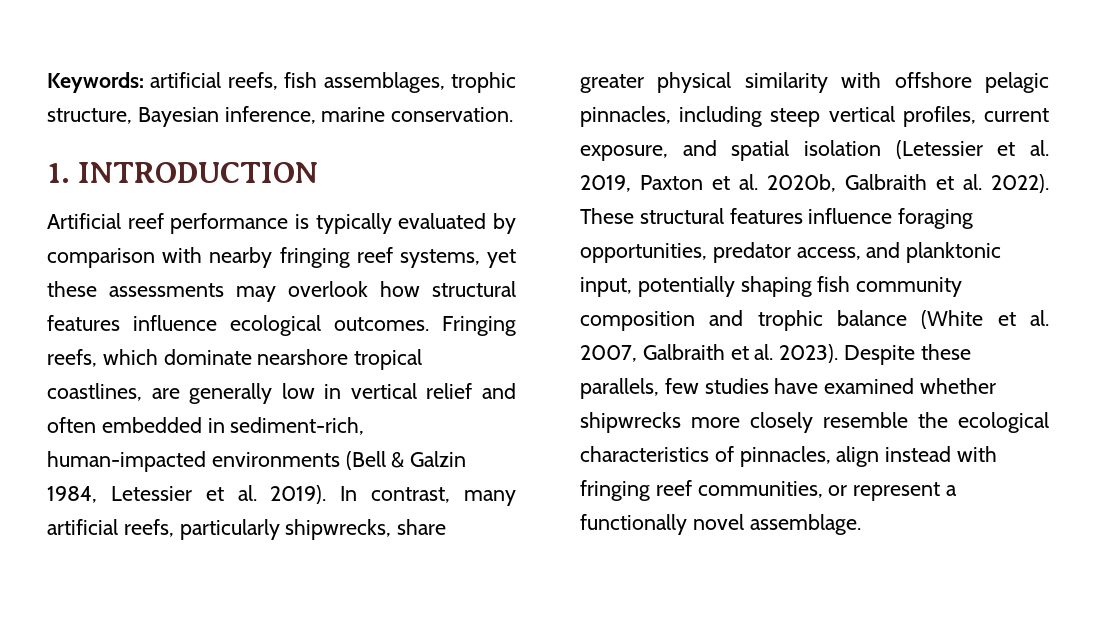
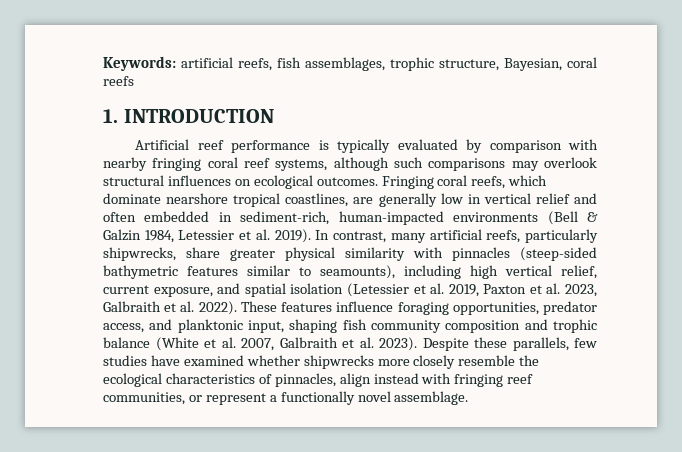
- Keywords: artificial reefs, fish assemblages, trophic structure, Bayesian inference, marine conservation.
+ Keywords: artificial reefs, fish assemblages, trophic structure, Bayesian, coral reefs
- Artificial reef performance is typically evaluated by comparison with nearby fringing reef systems, yet these assessments may overlook how structural features influence ecological outcomes.
+ Artificial reef performance is typically evaluated by comparison with nearby fringing coral reef systems, although such comparisons may overlook structural influences on ecological outcomes.
- Fringing reefs, which dominate nearshore tropical coastlines, are generally low in vertical relief and often embedded in sediment-rich, human-impacted environments (Bell & Galzin 1984, Letessier et al. 2019).
+ Fringing coral reefs, which dominate nearshore tropical coastlines, are generally low in vertical relief and often embedded in sediment-rich, human-impacted environments (Bell & Galzin 1984, Letessier et al. 2019).
- In contrast, many artificial reefs, particularly shipwrecks, share greater physical similarity with offshore pelagic pinnacles, including steep vertical profiles, current exposure, and spatial isolation (Letessier et al. 2019, Paxton et al. 2020b, Galbraith et al. 2022).
+ In contrast, many artificial reefs, particularly shipwrecks, share greater physical similarity with pinnacles (steep-sided bathymetric features similar to seamounts), including high vertical relief, current exposure, and spatial isolation (Letessier et al. 2019, Paxton et al. 2023, Galbraith et al. 2022).
- These structural features influence foraging opportunities, predator access, and planktonic input, potentially shaping fish community composition and trophic balance (White et al. 2007, Galbraith et al. 2023).
+ These features influence foraging opportunities, predator access, and planktonic input, shaping fish community composition and trophic balance (White et al. 2007, Galbraith et al. 2023).

